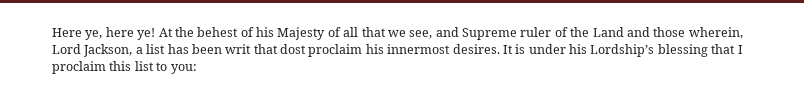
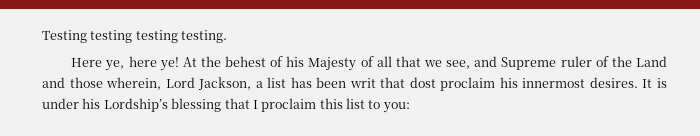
+ Testing testing testing testing.

